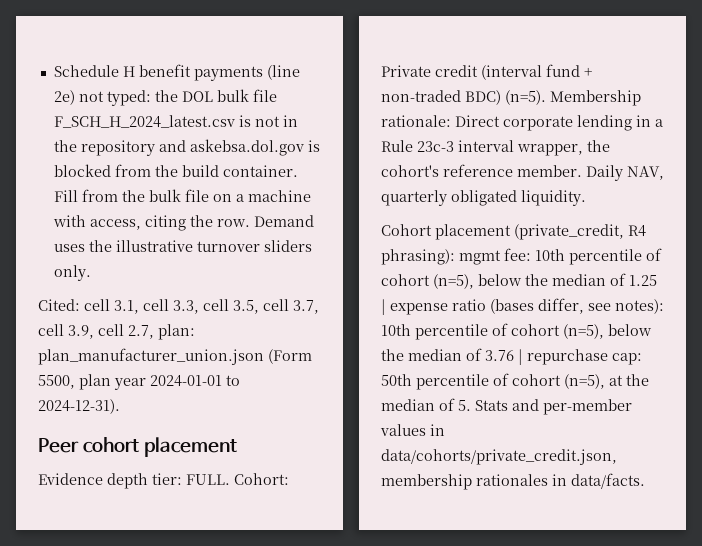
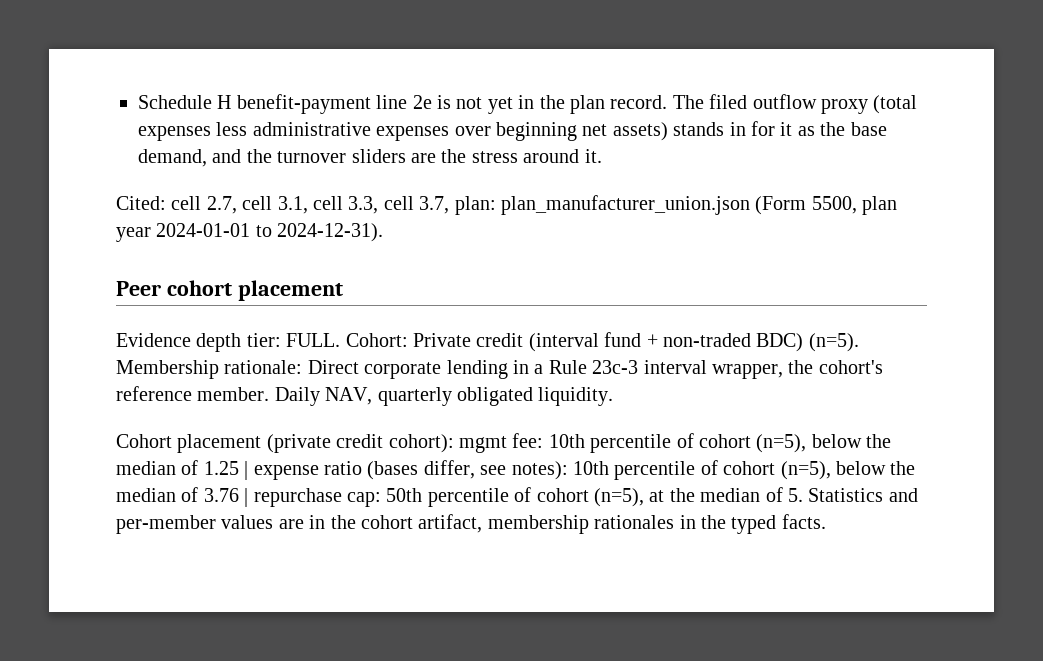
- Schedule H benefit payments (line 2e) not typed: the DOL bulk file F_SCH_H_2024_latest.csv is not in the repository and askebsa.dol.gov is blocked from the build container. Fill from the bulk file on a machine with access, citing the row. Demand uses the illustrative turnover sliders only.
+ Schedule H benefit-payment line 2e is not yet in the plan record. The filed outflow proxy (total expenses less administrative expenses over beginning net assets) stands in for it as the base demand, and the turnover sliders are the stress around it.
- Cited: cell 3.1, cell 3.3, cell 3.5, cell 3.7, cell 3.9, cell 2.7, plan: plan_manufacturer_union.json (Form 5500, plan year 2024-01-01 to 2024-12-31).
+ Cited: cell 2.7, cell 3.1, cell 3.3, cell 3.7, plan: plan_manufacturer_union.json (Form 5500, plan year 2024-01-01 to 2024-12-31).
- Cohort placement (private_credit, R4 phrasing): mgmt fee: 10th percentile of cohort (n=5), below the median of 1.25 | expense ratio (bases differ, see notes): 10th percentile of cohort (n=5), below the median of 3.76 | repurchase cap: 50th percentile of cohort (n=5), at the median of 5. Stats and per-member values in data/cohorts/private_credit.json, membership rationales in data/facts.
+ Cohort placement (private credit cohort): mgmt fee: 10th percentile of cohort (n=5), below the median of 1.25 | expense ratio (bases differ, see notes): 10th percentile of cohort (n=5), below the median of 3.76 | repurchase cap: 50th percentile of cohort (n=5), at the median of 5. Statistics and per-member values are in the cohort artifact, membership rationales in the typed facts.

